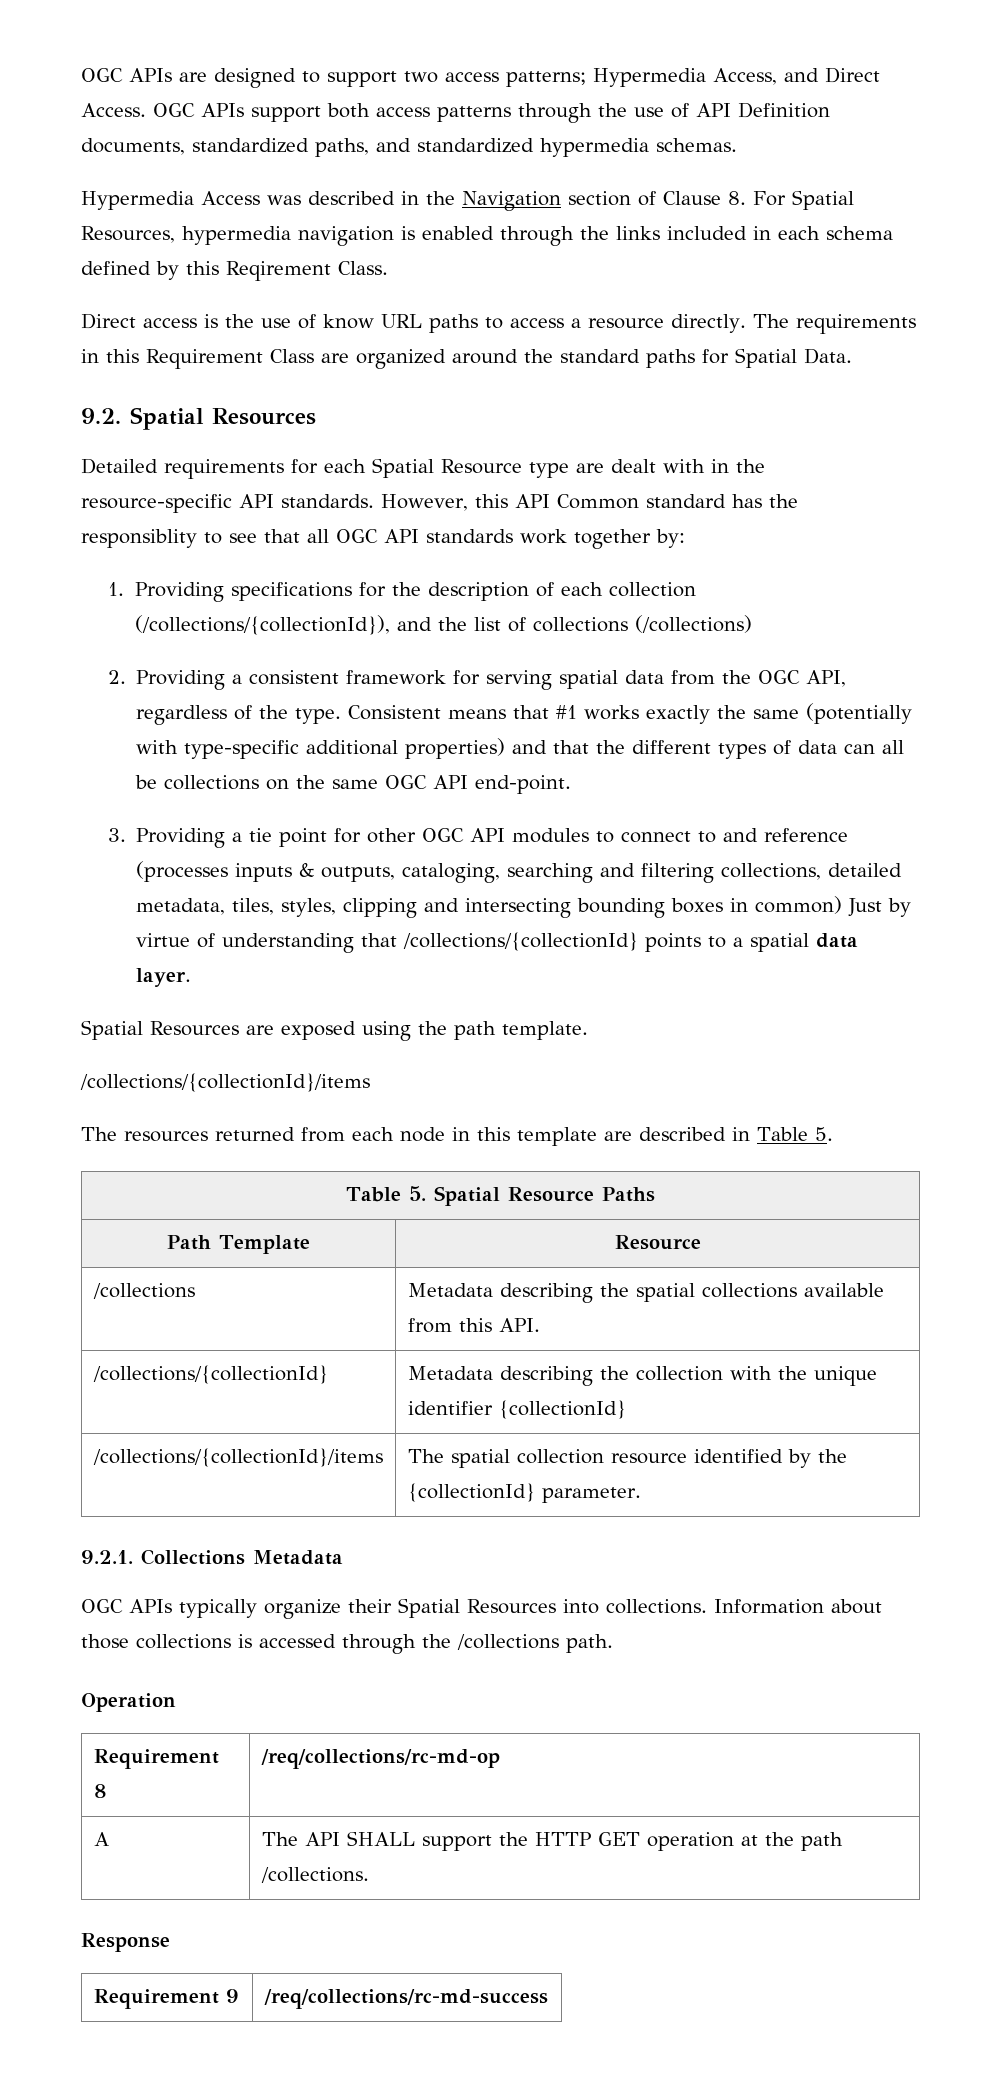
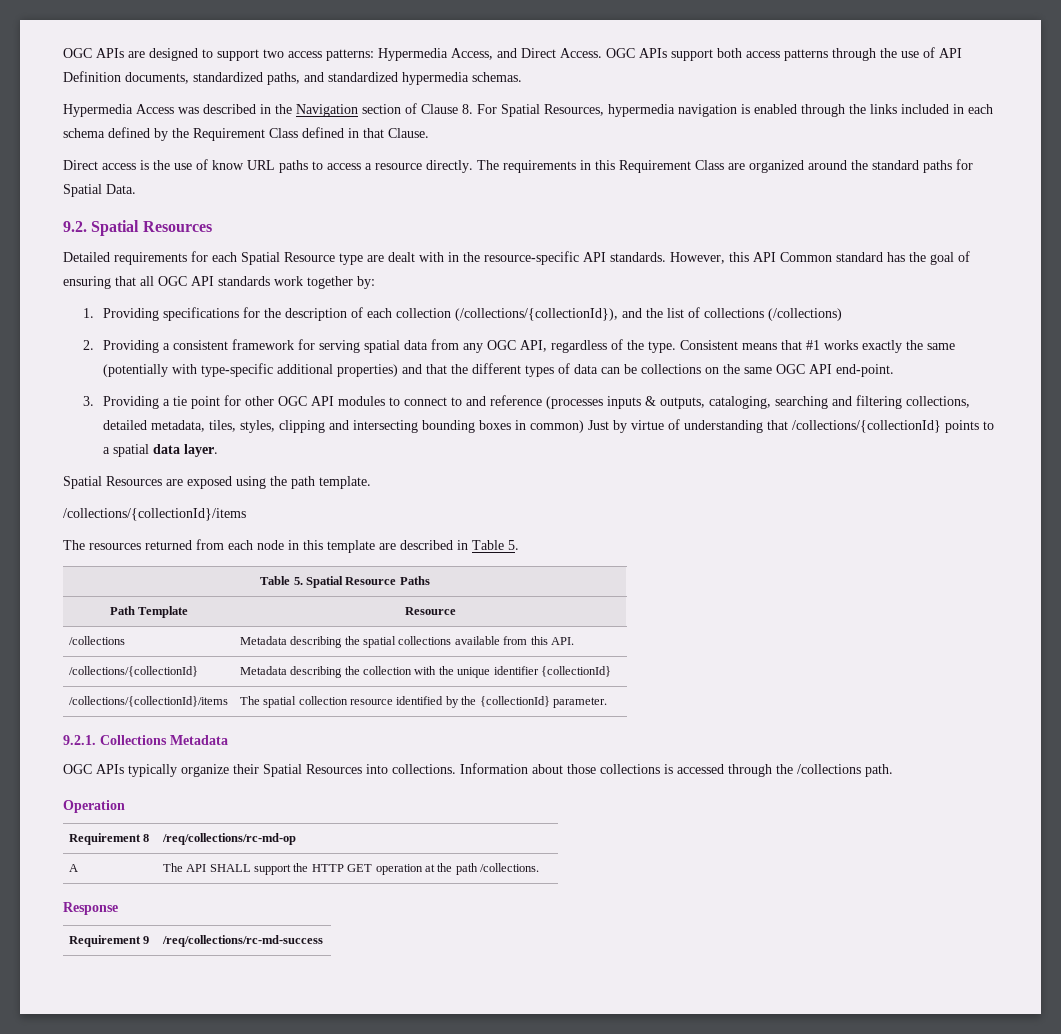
- OGC APIs are designed to support two access patterns; Hypermedia Access, and Direct Access.
+ OGC APIs are designed to support two access patterns: Hypermedia Access, and Direct Access.
- Hypermedia Access was described in the Navigation section of Clause 8. For Spatial Resources, hypermedia navigation is enabled through the links included in each schema defined by this Reqirement Class.
+ Hypermedia Access was described in the Navigation section of Clause 8. For Spatial Resources, hypermedia navigation is enabled through the links included in each schema defined by the Requirement Class defined in that Clause.
- However, this API Common standard has the responsiblity to see that all OGC API standards work together by:
+ However, this API Common standard has the goal of ensuring that all OGC API standards work together by:
- 2. Providing a consistent framework for serving spatial data from the OGC API, regardless of the type.
+ 2. Providing a consistent framework for serving spatial data from any OGC API, regardless of the type.
- Consistent means that #1 works exactly the same (potentially with type-specific additional properties) and that the different types of data can all be collections on the same OGC API end-point.
+ Consistent means that #1 works exactly the same (potentially with type-specific additional properties) and that the different types of data can be collections on the same OGC API end-point.

